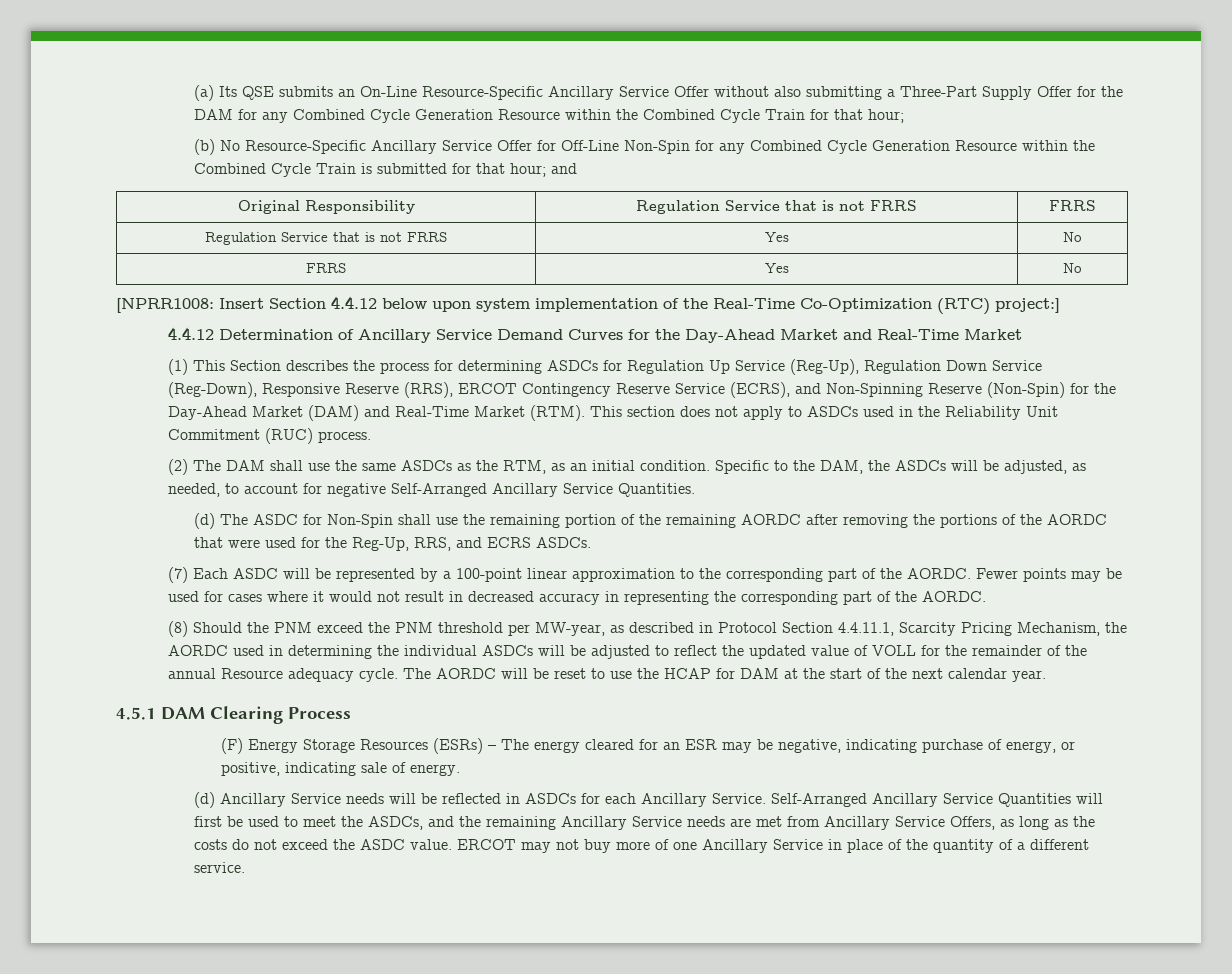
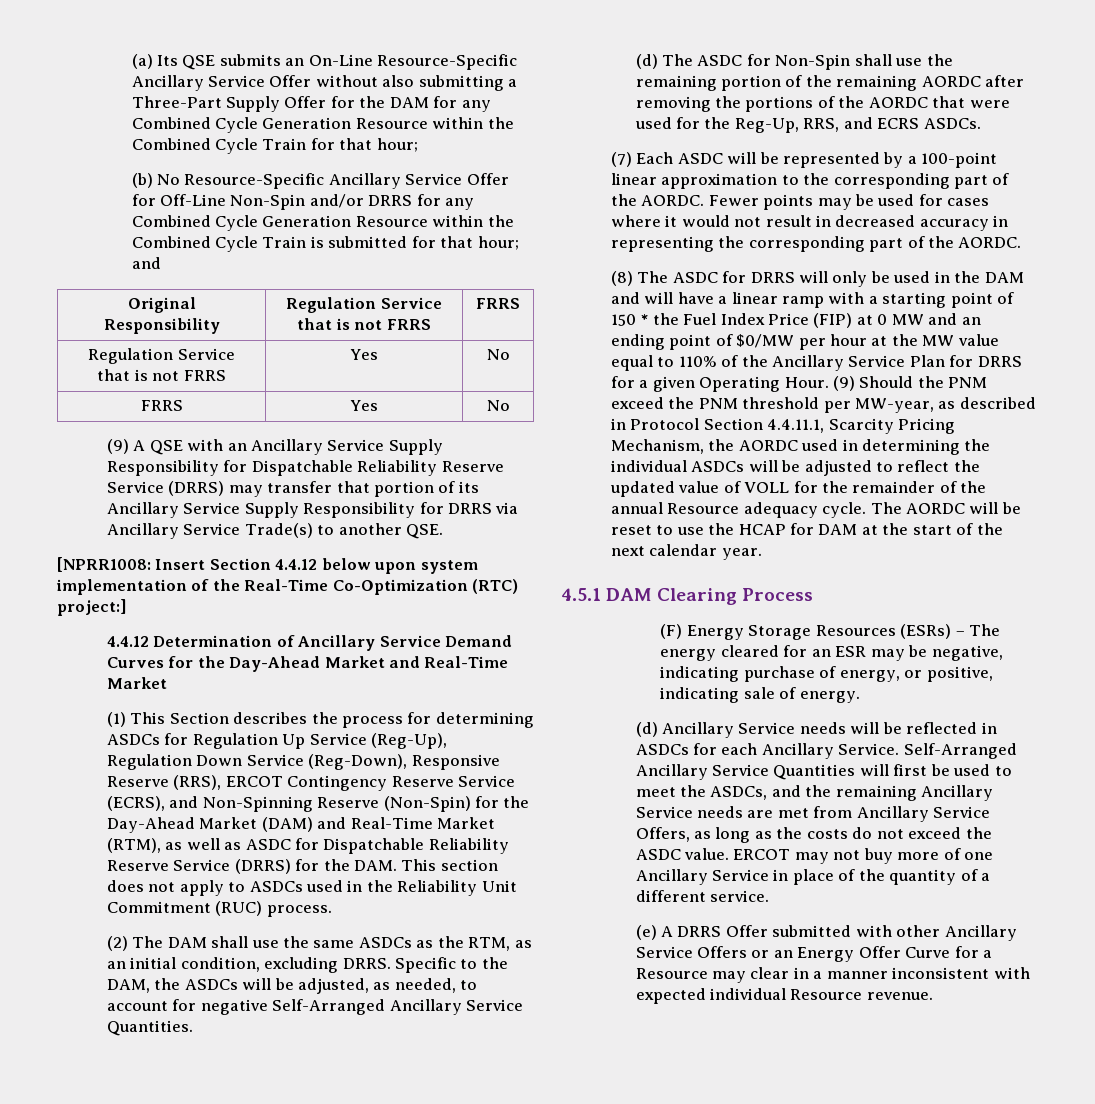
- (b) No Resource-Specific Ancillary Service Offer for Off-Line Non-Spin for any Combined Cycle Generation Resource within the Combined Cycle Train is submitted for that hour; and
+ (b) No Resource-Specific Ancillary Service Offer for Off-Line Non-Spin and/or DRRS for any Combined Cycle Generation Resource within the Combined Cycle Train is submitted for that hour; and
+ (9) A QSE with an Ancillary Service Supply Responsibility for Dispatchable Reliability Reserve Service (DRRS) may transfer that portion of its Ancillary Service Supply Responsibility for DRRS via Ancillary Service Trade(s) to another QSE.
- (1) This Section describes the process for determining ASDCs for Regulation Up Service (Reg-Up), Regulation Down Service (Reg-Down), Responsive Reserve (RRS), ERCOT Contingency Reserve Service (ECRS), and Non-Spinning Reserve (Non-Spin) for the Day-Ahead Market (DAM) and Real-Time Market (RTM). This section does not apply to ASDCs used in the Reliability Unit Commitment (RUC) process.
+ (1) This Section describes the process for determining ASDCs for Regulation Up Service (Reg-Up), Regulation Down Service (Reg-Down), Responsive Reserve (RRS), ERCOT Contingency Reserve Service (ECRS), and Non-Spinning Reserve (Non-Spin) for the Day-Ahead Market (DAM) and Real-Time Market (RTM), as well as ASDC for Dispatchable Reliability Reserve Service (DRRS) for the DAM. This section does not apply to ASDCs used in the Reliability Unit Commitment (RUC) process.
- (2) The DAM shall use the same ASDCs as the RTM, as an initial condition.
+ (2) The DAM shall use the same ASDCs as the RTM, as an initial condition, excluding DRRS.
- (8) Should the PNM exceed the PNM threshold per MW-year, as described in Protocol Section 4.4.11.1, Scarcity Pricing Mechanism, the AORDC used in determining the individual ASDCs will be adjusted to reflect the updated value of VOLL for the remainder of the annual Resource adequacy cycle.
+ (8) The ASDC for DRRS will only be used in the DAM and will have a linear ramp with a starting point of 150 * the Fuel Index Price (FIP) at 0 MW and an ending point of $0/MW per hour at the MW value equal to 110% of the Ancillary Service Plan for DRRS for a given Operating Hour. (9) Should the PNM exceed the PNM threshold per MW-year, as described in Protocol Section 4.4.11.1, Scarcity Pricing Mechanism, the AORDC used in determining the individual ASDCs will be adjusted to reflect the updated value of VOLL for the remainder of the annual Resource adequacy cycle.
+ (e) A DRRS Offer submitted with other Ancillary Service Offers or an Energy Offer Curve for a Resource may clear in a manner inconsistent with expected individual Resource revenue.

